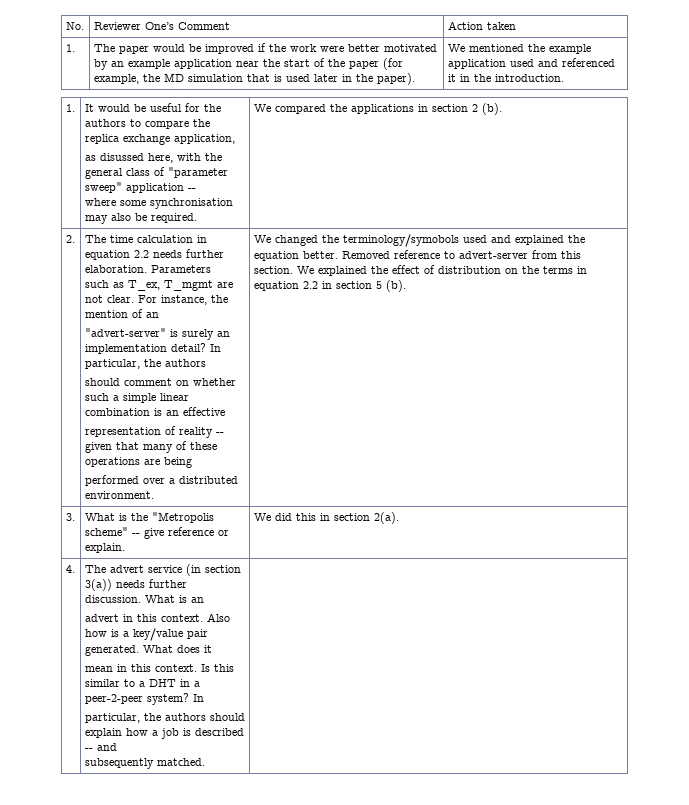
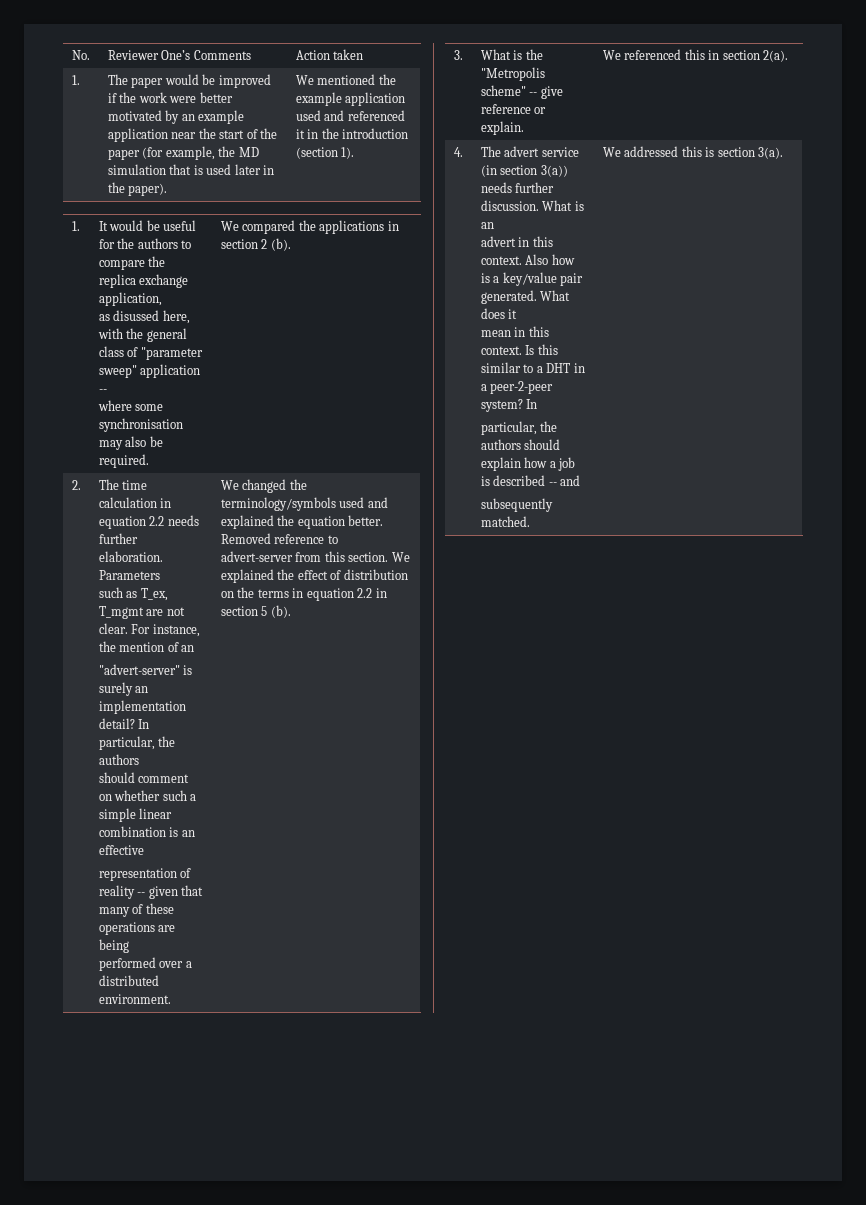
- No. | Reviewer One’s Comment | Action taken
+ No. | Reviewer One’s Comments | Action taken
- We mentioned the example application used and referenced it in the introduction.
+ We mentioned the example application used and referenced it in the introduction (section 1).
- We changed the terminology/symobols used and explained the equation better.
+ We changed the terminology/symbols used and explained the equation better.
- 3. | What is the "Metropolis scheme" -- give reference or explain. | We did this in section 2(a).
+ 3. | What is the "Metropolis scheme" -- give reference or explain. | We referenced this in section 2(a).
+ We addressed this is section 3(a).

